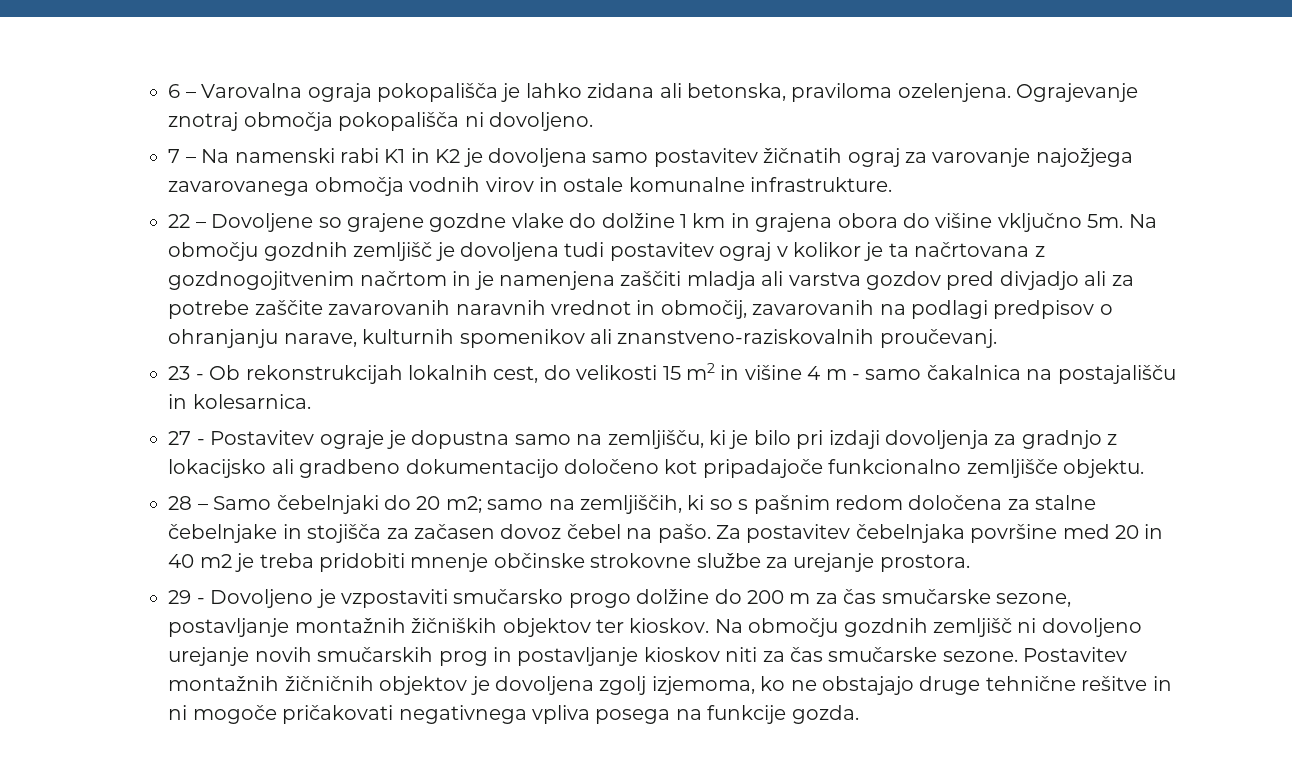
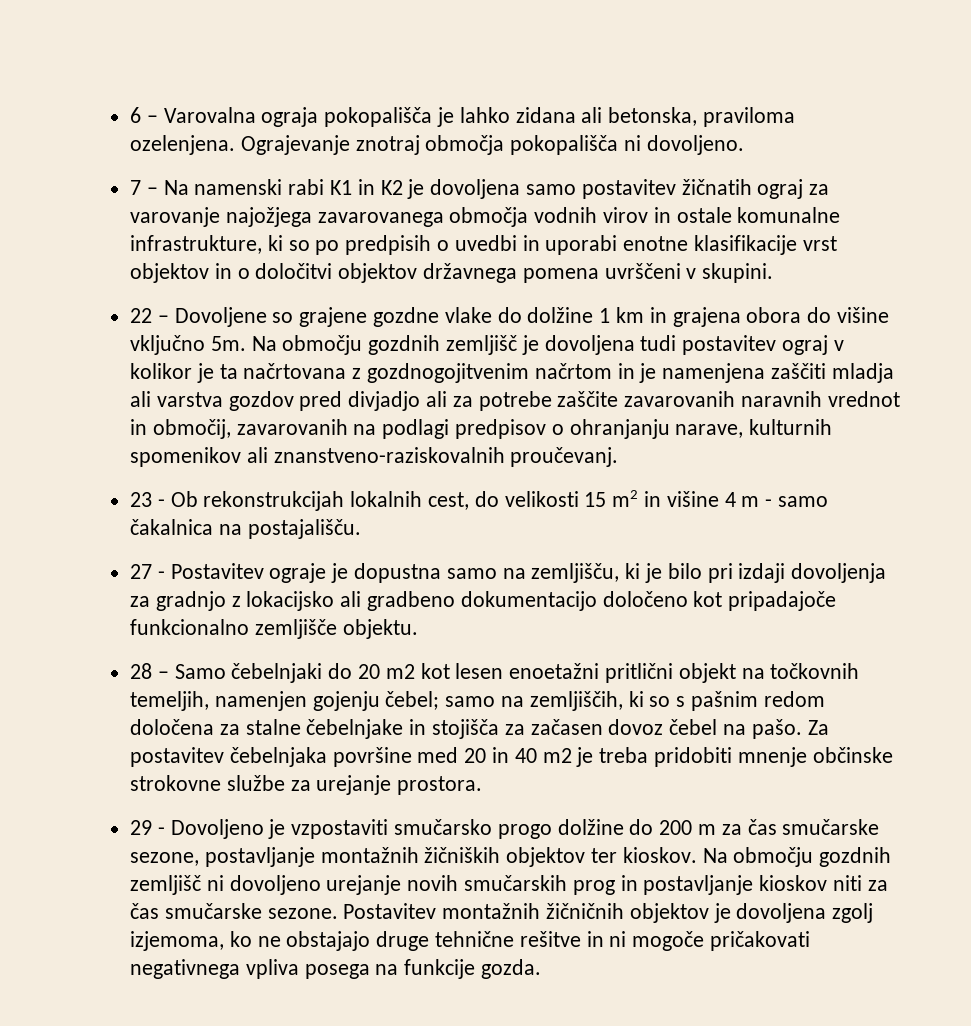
- 7 – Na namenski rabi K1 in K2 je dovoljena samo postavitev žičnatih ograj za varovanje najožjega zavarovanega območja vodnih virov in ostale komunalne infrastrukture.
+ 7 – Na namenski rabi K1 in K2 je dovoljena samo postavitev žičnatih ograj za varovanje najožjega zavarovanega območja vodnih virov in ostale komunalne infrastrukture, ki so po predpisih o uvedbi in uporabi enotne klasifikacije vrst objektov in o določitvi objektov državnega pomena uvrščeni v skupini.
- 23 - Ob rekonstrukcijah lokalnih cest, do velikosti 15 m2 in višine 4 m - samo čakalnica na postajališču in kolesarnica.
+ 23 - Ob rekonstrukcijah lokalnih cest, do velikosti 15 m2 in višine 4 m - samo čakalnica na postajališču.
- 28 – Samo čebelnjaki do 20 m2; samo na zemljiščih, ki so s pašnim redom določena za stalne čebelnjake in stojišča za začasen dovoz čebel na pašo.
+ 28 – Samo čebelnjaki do 20 m2 kot lesen enoetažni pritlični objekt na točkovnih temeljih, namenjen gojenju čebel; samo na zemljiščih, ki so s pašnim redom določena za stalne čebelnjake in stojišča za začasen dovoz čebel na pašo.

